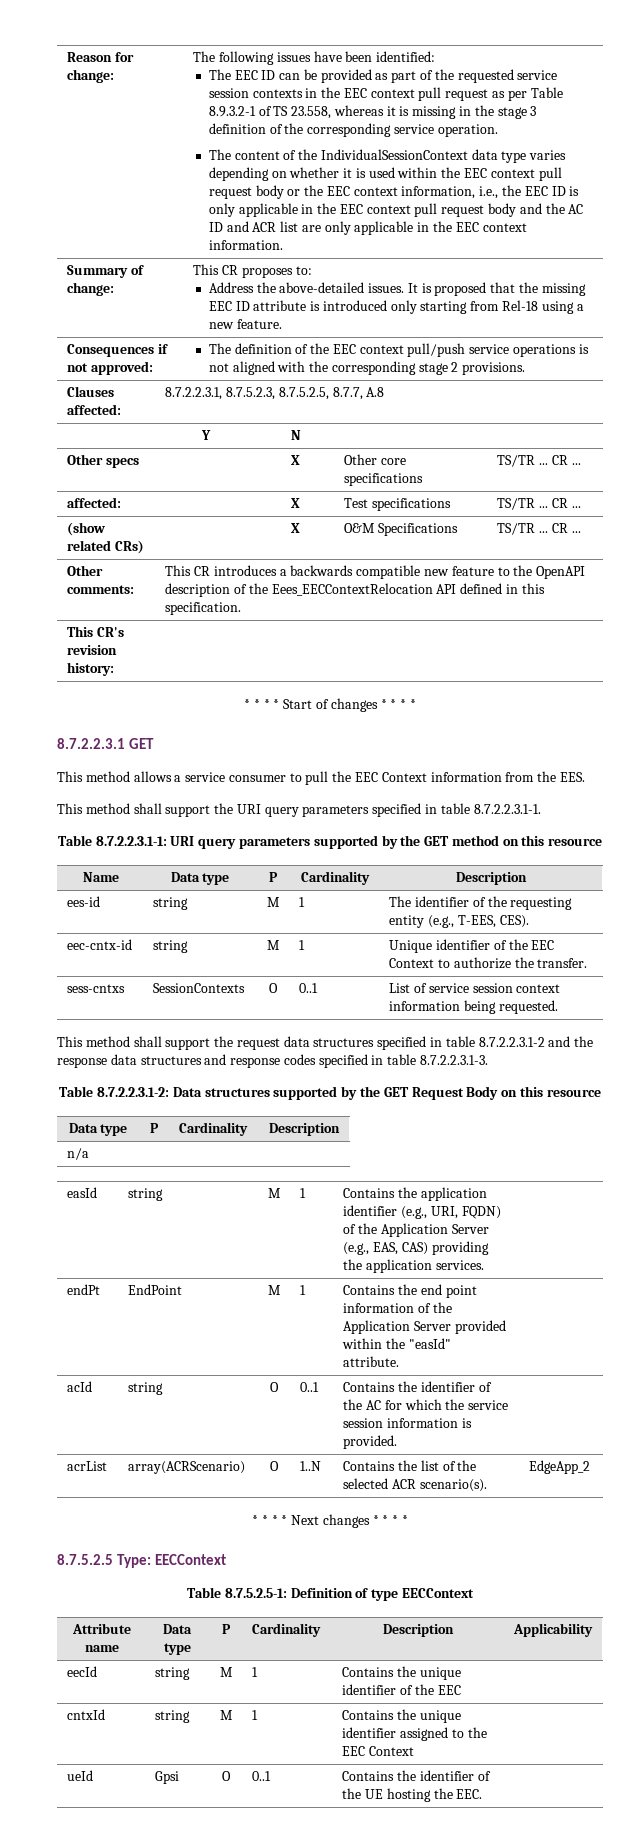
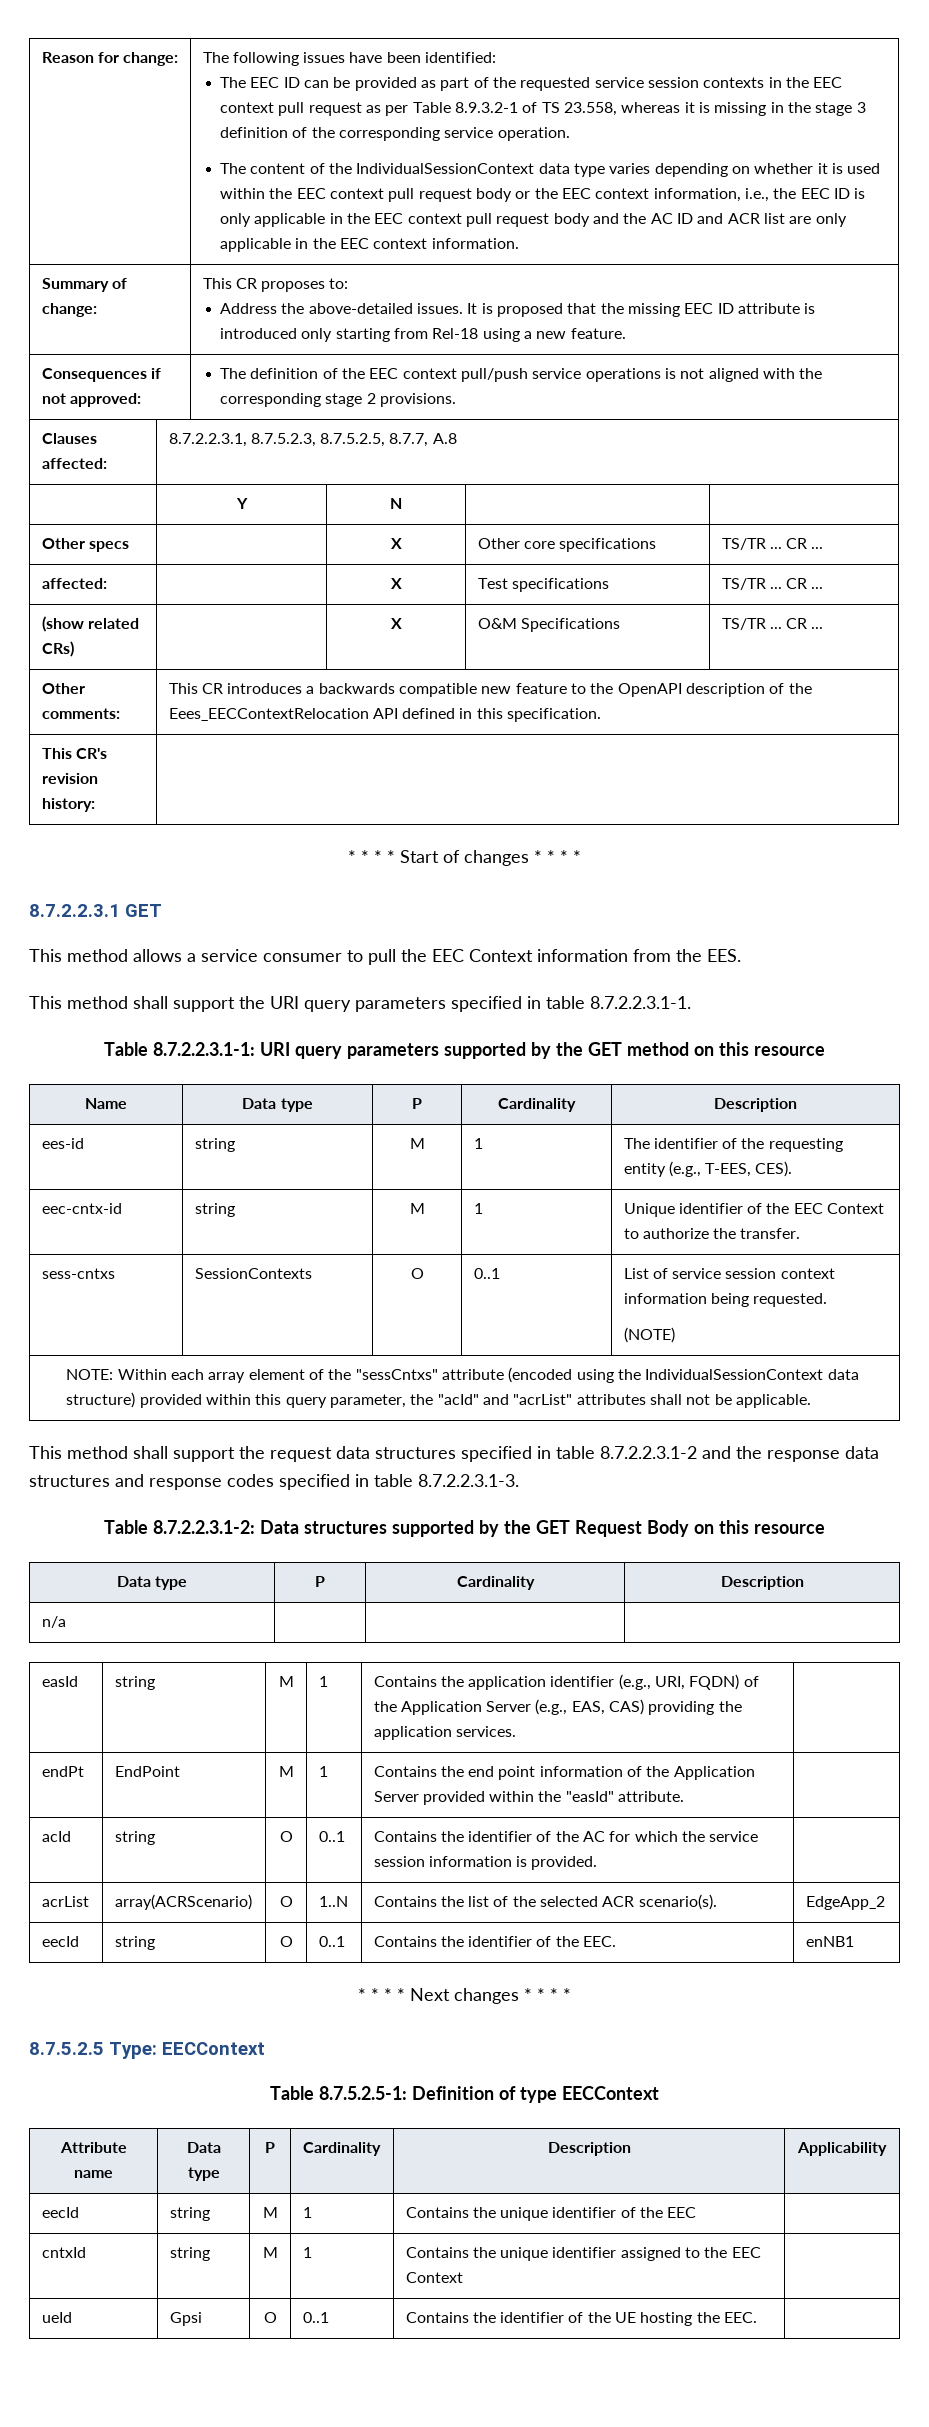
  sess-cntxs | SessionContexts | O | 0..1 | List of service session context information being requested.
+ (NOTE)
+ NOTE: Within each array element of the "sessCntxs" attribute (encoded using the IndividualSessionContext data structure) provided within this query parameter, the "acId" and "acrList" attributes shall not be applicable.
+ eecId | string | O | 0..1 | Contains the identifier of the EEC. | enNB1

